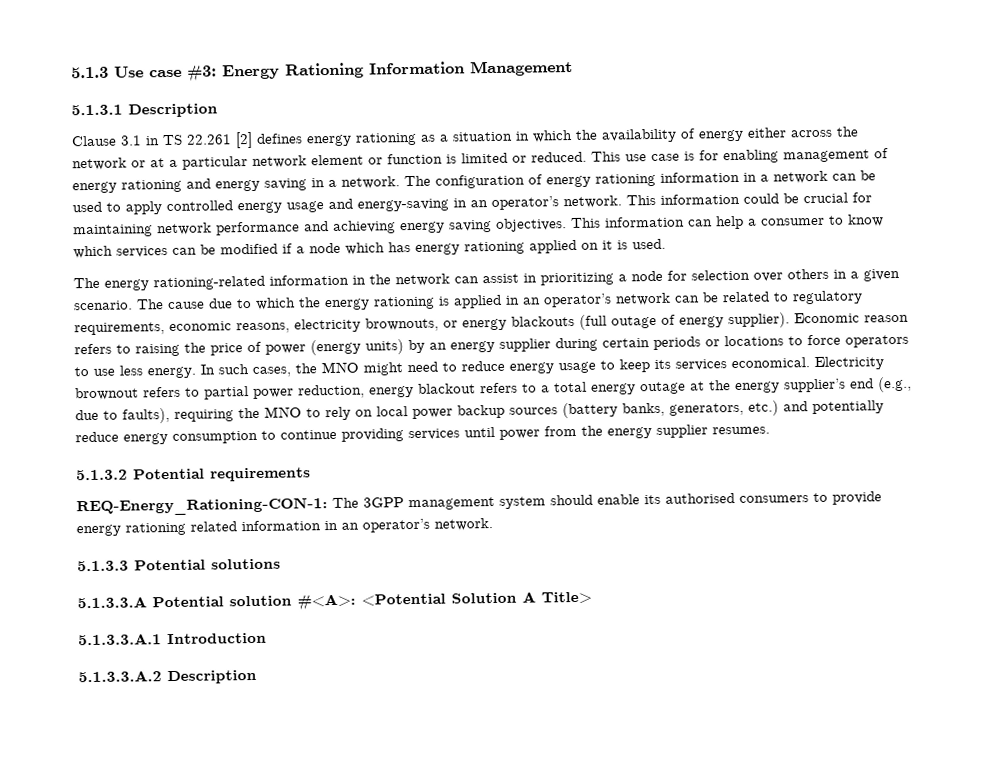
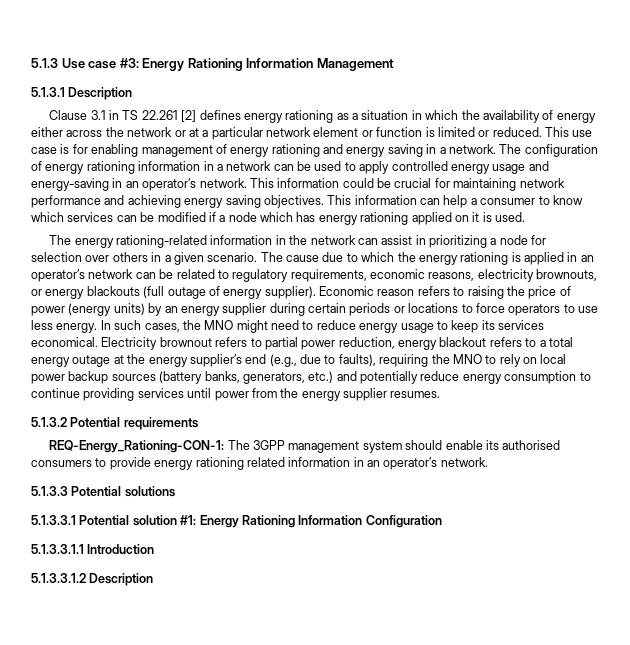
- 5.1.3.3.A Potential solution #<A>: <Potential Solution A Title>
- 5.1.3.3.A.1 Introduction
+ 5.1.3.3.1 Potential solution #1: Energy Rationing Information Configuration
+ 5.1.3.3.1.1 Introduction
- 5.1.3.3.A.2 Description
+ 5.1.3.3.1.2 Description

